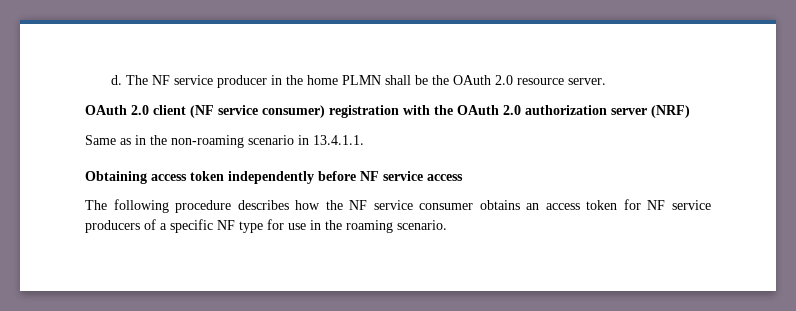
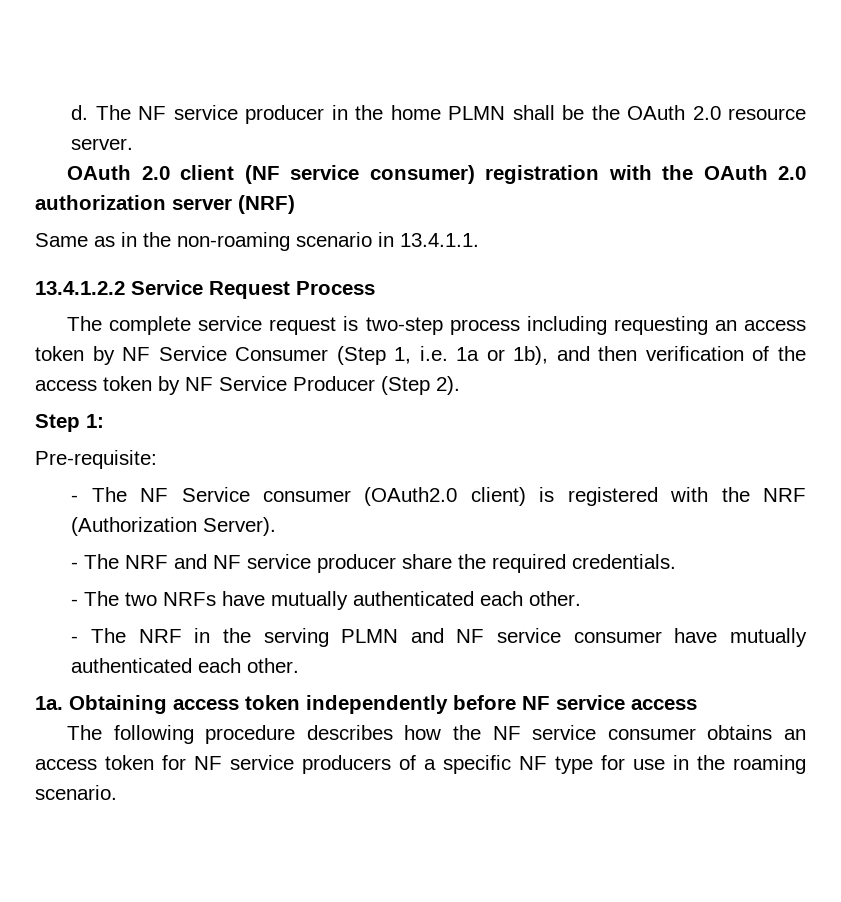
+ 13.4.1.2.2 Service Request Process
+ The complete service request is two-step process including requesting an access token by NF Service Consumer (Step 1, i.e. 1a or 1b), and then verification of the access token by NF Service Producer (Step 2).
+ Step 1:
+ Pre-requisite:
+ - The NF Service consumer (OAuth2.0 client) is registered with the NRF (Authorization Server).
+ - The NRF and NF service producer share the required credentials.
+ - The two NRFs have mutually authenticated each other.
+ - The NRF in the serving PLMN and NF service consumer have mutually authenticated each other.
+ 1a.

